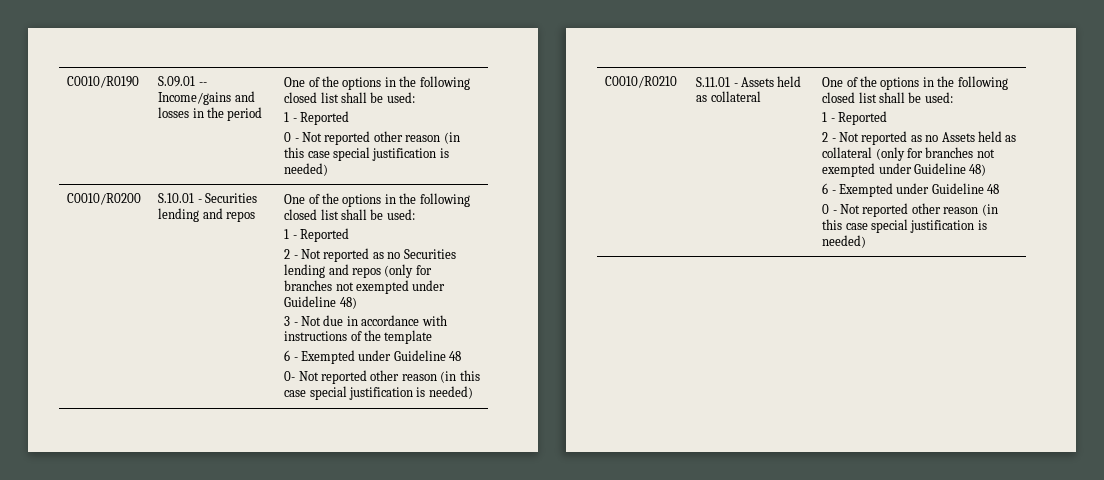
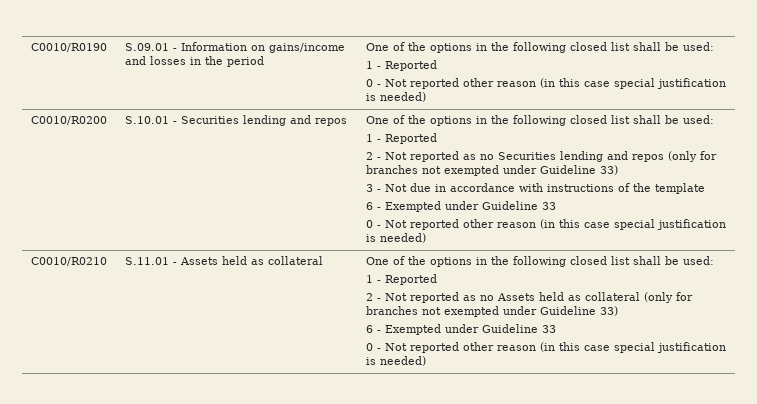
- C0010/R0190 | S.09.01 -- Income/gains and losses in the period | One of the options in the following closed list shall be used:
+ C0010/R0190 | S.09.01 - Information on gains/income and losses in the period | One of the options in the following closed list shall be used:
- 2 - Not reported as no Securities lending and repos (only for branches not exempted under Guideline 48)
+ 2 - Not reported as no Securities lending and repos (only for branches not exempted under Guideline 33)
  3 - Not due in accordance with instructions of the template
- 6 - Exempted under Guideline 48
- 0- Not reported other reason (in this case special justification is needed)
+ 6 - Exempted under Guideline 33
+ 0 - Not reported other reason (in this case special justification is needed)
- 2 - Not reported as no Assets held as collateral (only for branches not exempted under Guideline 48)
- 6 - Exempted under Guideline 48
+ 2 - Not reported as no Assets held as collateral (only for branches not exempted under Guideline 33)
+ 6 - Exempted under Guideline 33

